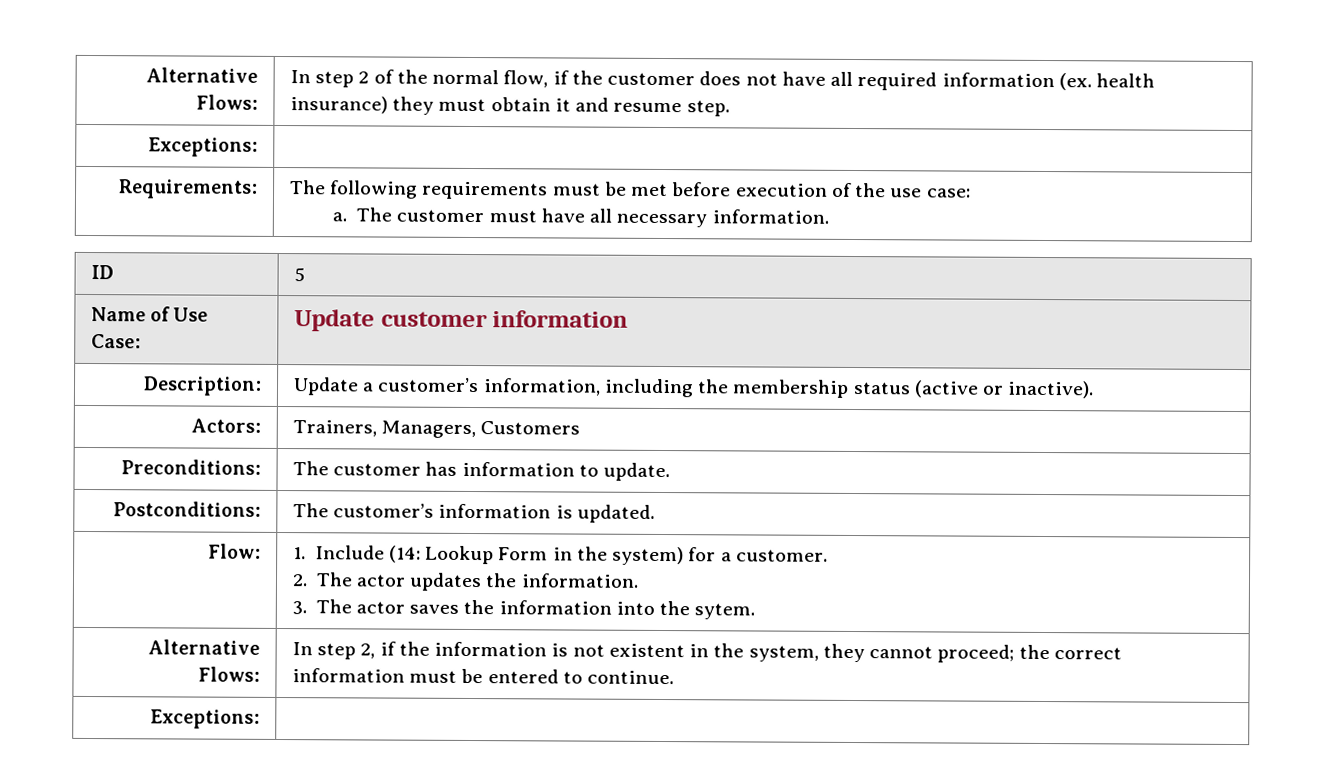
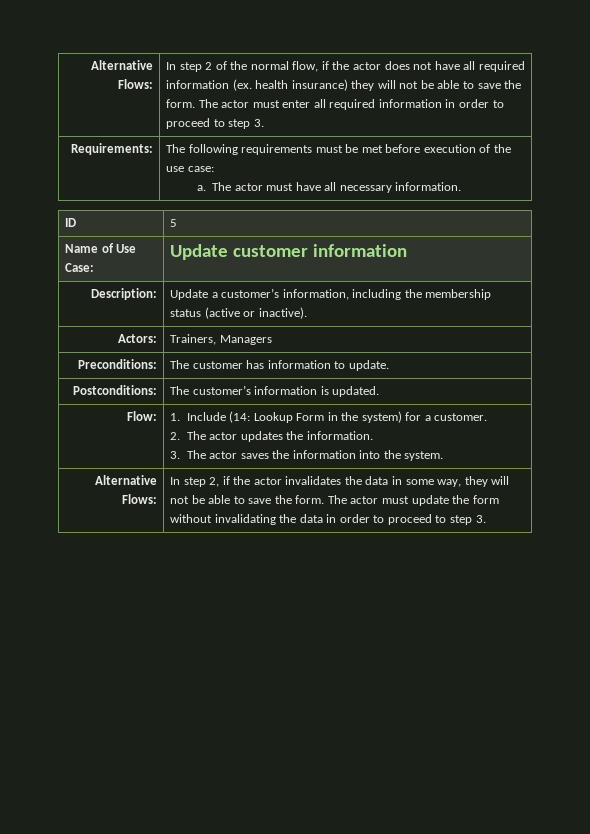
- In step 2 of the normal flow, if the customer does not have all required information (ex. health insurance) they must obtain it and resume step.
- Exceptions: |
+ In step 2 of the normal flow, if the actor does not have all required information (ex. health insurance) they will not be able to save the form. The actor must enter all required information in order to proceed to step 3.
  Requirements: | The following requirements must be met before execution of the use case:
- a. The customer must have all necessary information.
+ a. The actor must have all necessary information.
- Actors: | Trainers, Managers, Customers
+ Actors: | Trainers, Managers
  Flow: | 1. Include (14: Lookup Form in the system) for a customer.
  2. The actor updates the information.
- 3. The actor saves the information into the sytem.
+ 3. The actor saves the information into the system.
- Alternative Flows: | In step 2, if the information is not existent in the system, they cannot proceed; the correct information must be entered to continue.
- Exceptions: |
+ Alternative Flows: | In step 2, if the actor invalidates the data in some way, they will not be able to save the form. The actor must update the form without invalidating the data in order to proceed to step 3.

